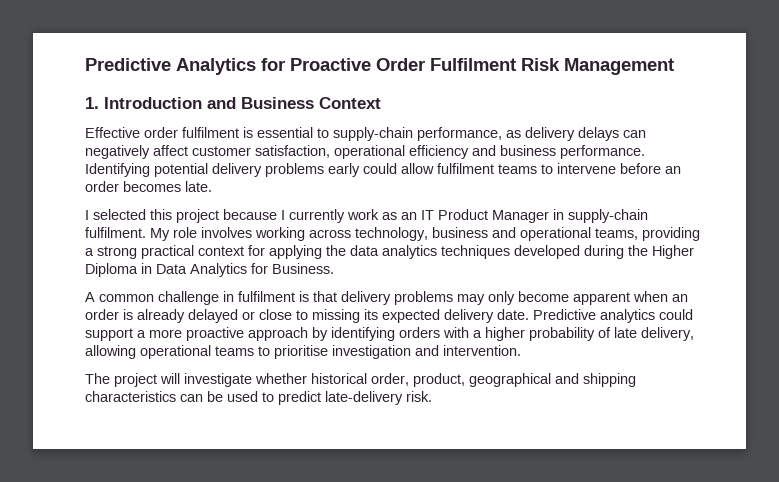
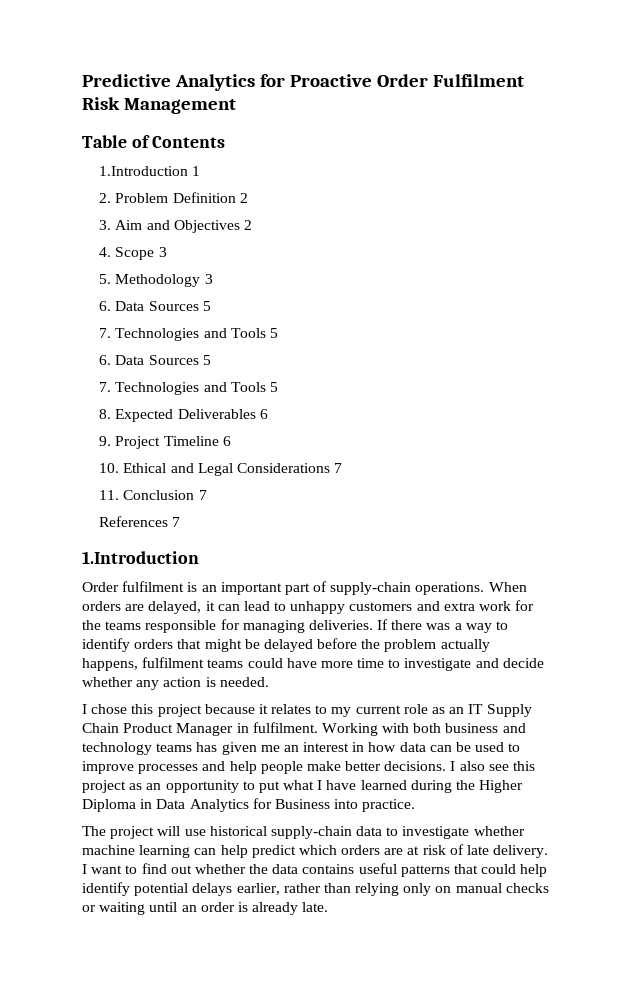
- 1. Introduction and Business Context
- Effective order fulfilment is essential to supply-chain performance, as delivery delays can negatively affect customer satisfaction, operational efficiency and business performance. Identifying potential delivery problems early could allow fulfilment teams to intervene before an order becomes late.
- I selected this project because I currently work as an IT Product Manager in supply-chain fulfilment. My role involves working across technology, business and operational teams, providing a strong practical context for applying the data analytics techniques developed during the Higher Diploma in Data Analytics for Business.
- A common challenge in fulfilment is that delivery problems may only become apparent when an order is already delayed or close to missing its expected delivery date. Predictive analytics could support a more proactive approach by identifying orders with a higher probability of late delivery, allowing operational teams to prioritise investigation and intervention.
- The project will investigate whether historical order, product, geographical and shipping characteristics can be used to predict late-delivery risk.
+ Table of Contents
+ 1.Introduction 1
+ 2. Problem Definition 2
+ 3. Aim and Objectives 2
+ 4. Scope 3
+ 5. Methodology 3
+ 6. Data Sources 5
+ 7. Technologies and Tools 5
+ 6. Data Sources 5
+ 7. Technologies and Tools 5
+ 8. Expected Deliverables 6
+ 9. Project Timeline 6
+ 10. Ethical and Legal Considerations 7
+ 11. Conclusion 7
+ References 7
+ 1.Introduction
+ Order fulfilment is an important part of supply-chain operations. When orders are delayed, it can lead to unhappy customers and extra work for the teams responsible for managing deliveries. If there was a way to identify orders that might be delayed before the problem actually happens, fulfilment teams could have more time to investigate and decide whether any action is needed.
+ I chose this project because it relates to my current role as an IT Supply Chain Product Manager in fulfilment. Working with both business and technology teams has given me an interest in how data can be used to improve processes and help people make better decisions. I also see this project as an opportunity to put what I have learned during the Higher Diploma in Data Analytics for Business into practice.
+ The project will use historical supply-chain data to investigate whether machine learning can help predict which orders are at risk of late delivery. I want to find out whether the data contains useful patterns that could help identify potential delays earlier, rather than relying only on manual checks or waiting until an order is already late.

